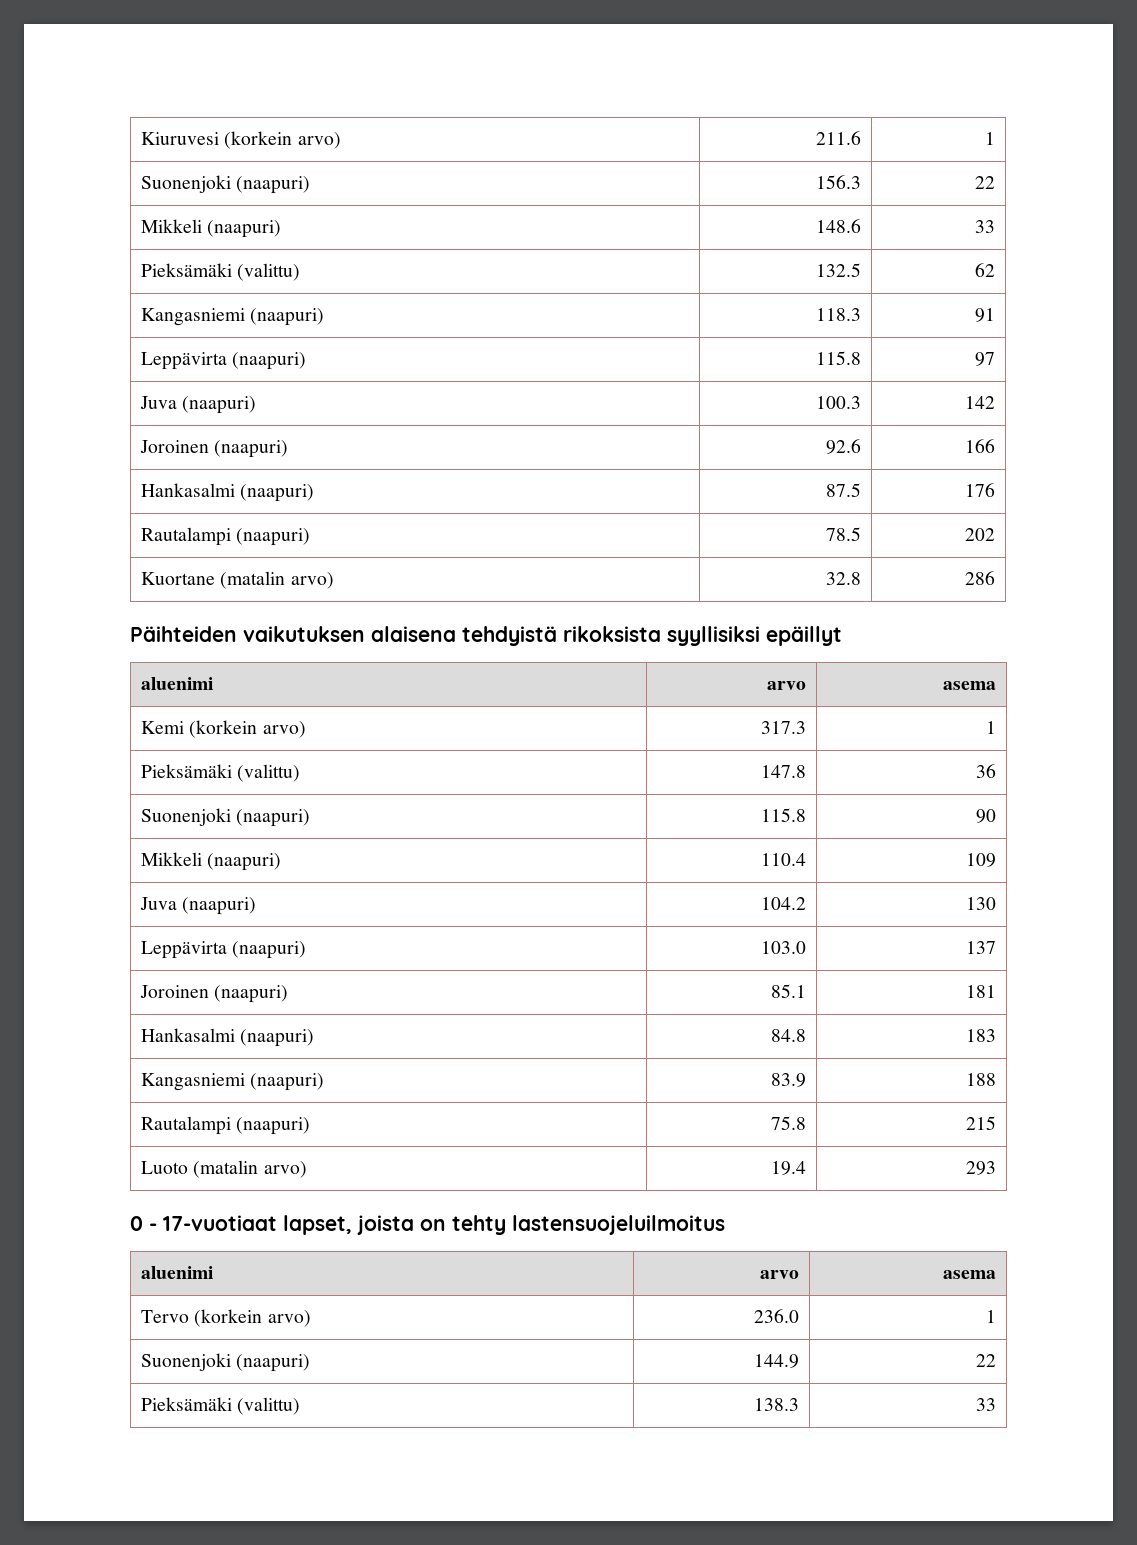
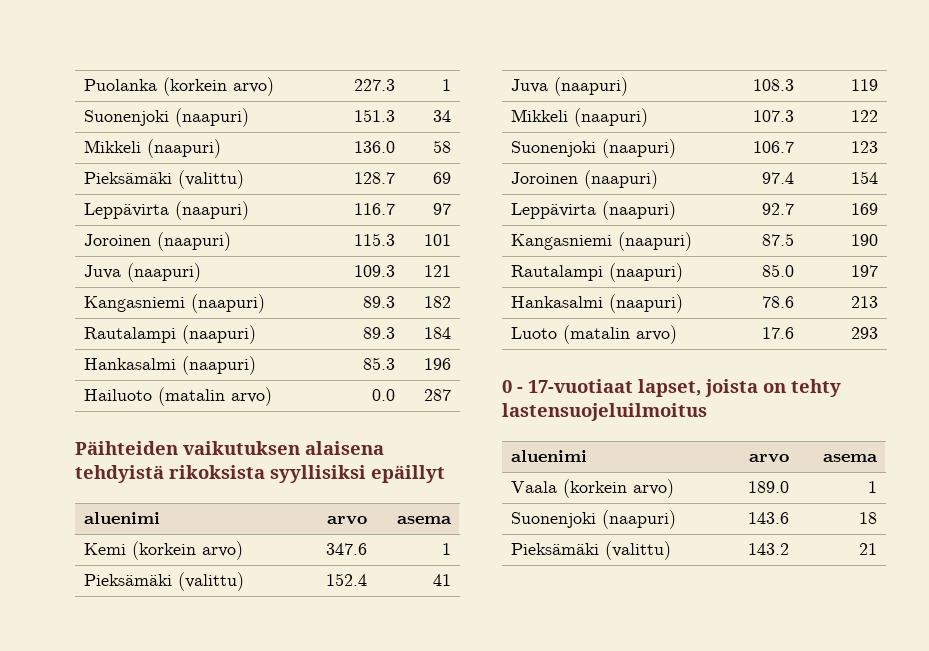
- Kiuruvesi (korkein arvo) | 211.6 | 1
- Suonenjoki (naapuri) | 156.3 | 22
- Mikkeli (naapuri) | 148.6 | 33
- Pieksämäki (valittu) | 132.5 | 62
- Kangasniemi (naapuri) | 118.3 | 91
- Leppävirta (naapuri) | 115.8 | 97
- Juva (naapuri) | 100.3 | 142
- Joroinen (naapuri) | 92.6 | 166
- Hankasalmi (naapuri) | 87.5 | 176
- Rautalampi (naapuri) | 78.5 | 202
- Kuortane (matalin arvo) | 32.8 | 286
+ Puolanka (korkein arvo) | 227.3 | 1
+ Suonenjoki (naapuri) | 151.3 | 34
+ Mikkeli (naapuri) | 136.0 | 58
+ Pieksämäki (valittu) | 128.7 | 69
+ Leppävirta (naapuri) | 116.7 | 97
+ Joroinen (naapuri) | 115.3 | 101
+ Juva (naapuri) | 109.3 | 121
+ Kangasniemi (naapuri) | 89.3 | 182
+ Rautalampi (naapuri) | 89.3 | 184
+ Hankasalmi (naapuri) | 85.3 | 196
+ Hailuoto (matalin arvo) | 0.0 | 287
- Kemi (korkein arvo) | 317.3 | 1
+ Kemi (korkein arvo) | 347.6 | 1
- Pieksämäki (valittu) | 147.8 | 36
- Suonenjoki (naapuri) | 115.8 | 90
- Mikkeli (naapuri) | 110.4 | 109
- Juva (naapuri) | 104.2 | 130
- Leppävirta (naapuri) | 103.0 | 137
- Joroinen (naapuri) | 85.1 | 181
- Hankasalmi (naapuri) | 84.8 | 183
- Kangasniemi (naapuri) | 83.9 | 188
- Rautalampi (naapuri) | 75.8 | 215
+ Pieksämäki (valittu) | 152.4 | 41
+ Juva (naapuri) | 108.3 | 119
+ Mikkeli (naapuri) | 107.3 | 122
+ Suonenjoki (naapuri) | 106.7 | 123
+ Joroinen (naapuri) | 97.4 | 154
+ Leppävirta (naapuri) | 92.7 | 169
+ Kangasniemi (naapuri) | 87.5 | 190
+ Rautalampi (naapuri) | 85.0 | 197
+ Hankasalmi (naapuri) | 78.6 | 213
- Luoto (matalin arvo) | 19.4 | 293
+ Luoto (matalin arvo) | 17.6 | 293
- Tervo (korkein arvo) | 236.0 | 1
- Suonenjoki (naapuri) | 144.9 | 22
- Pieksämäki (valittu) | 138.3 | 33
+ Vaala (korkein arvo) | 189.0 | 1
+ Suonenjoki (naapuri) | 143.6 | 18
+ Pieksämäki (valittu) | 143.2 | 21

